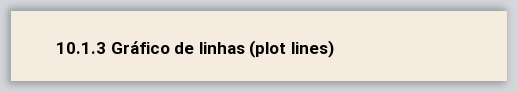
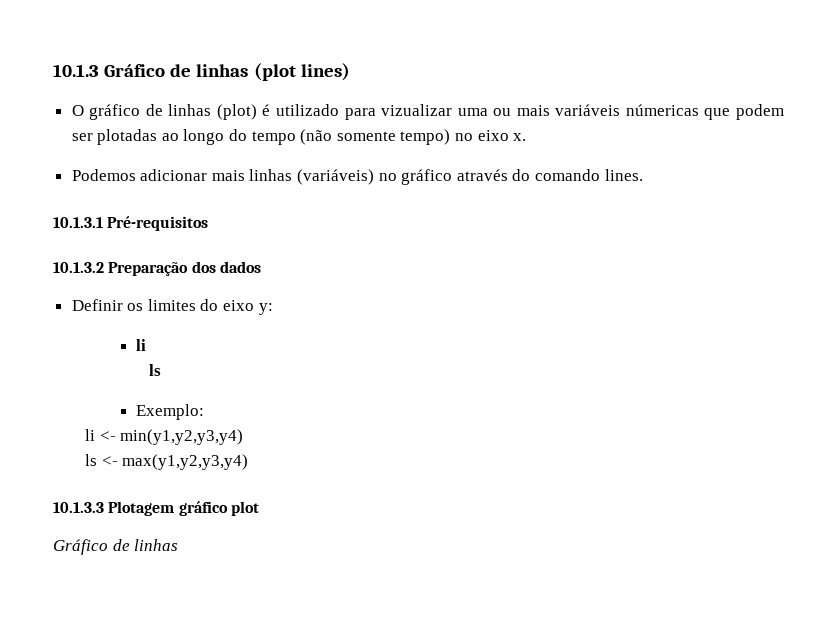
+ O gráfico de linhas (plot) é utilizado para vizualizar uma ou mais variáveis númericas que podem ser plotadas ao longo do tempo (não somente tempo) no eixo x.
+ Podemos adicionar mais linhas (variáveis) no gráfico através do comando lines.
+ 10.1.3.1 Pré-requisitos
+ 10.1.3.2 Preparação dos dados
+ Definir os limites do eixo y:
+ li
+ ls
+ Exemplo:
+ li <- min(y1,y2,y3,y4)
+ ls <- max(y1,y2,y3,y4)
+ 10.1.3.3 Plotagem gráfico plot
+ Gráfico de linhas

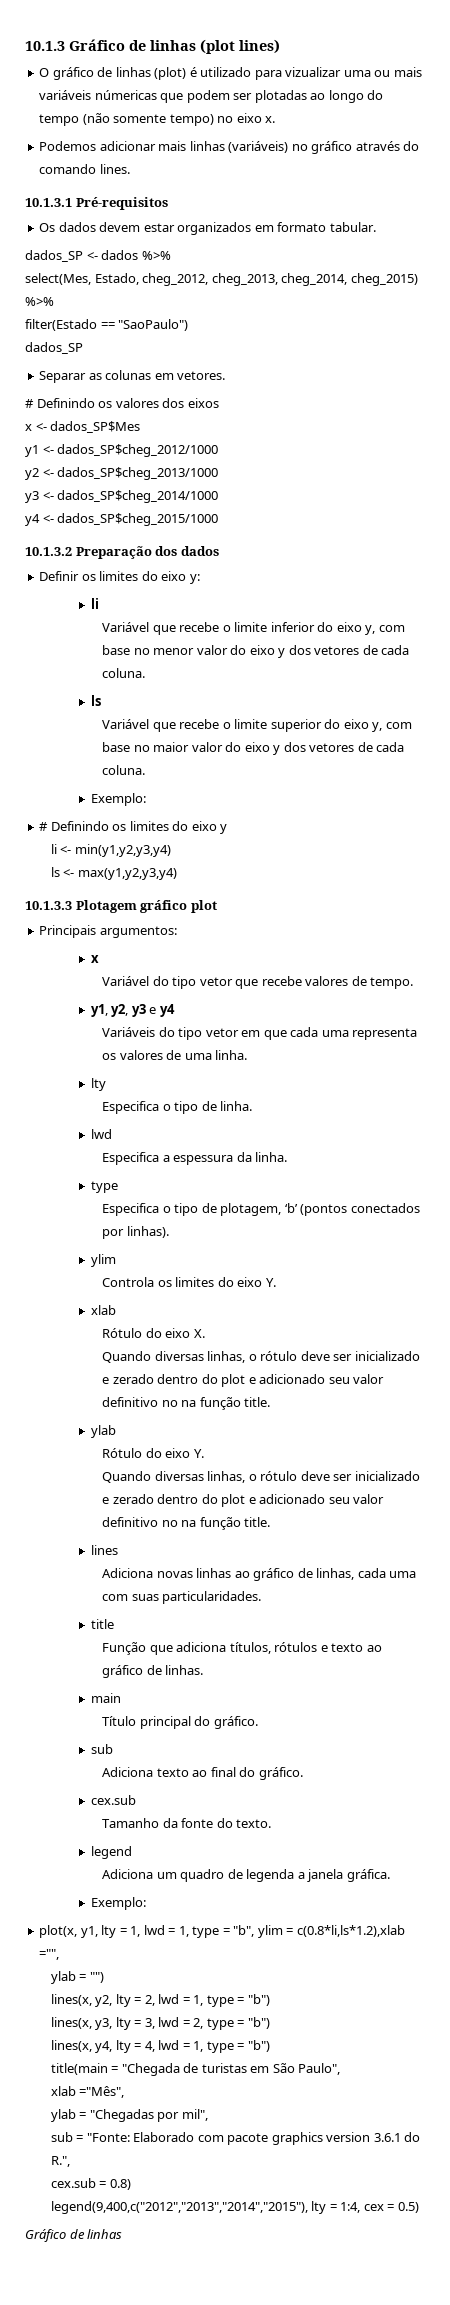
+ Os dados devem estar organizados em formato tabular.
+ dados_SP <- dados %>%
+ select(Mes, Estado, cheg_2012, cheg_2013, cheg_2014, cheg_2015) %>%
+ filter(Estado == "SaoPaulo")
+ dados_SP
+ Separar as colunas em vetores.
+ # Definindo os valores dos eixos
+ x <- dados_SP$Mes
+ y1 <- dados_SP$cheg_2012/1000
+ y2 <- dados_SP$cheg_2013/1000
+ y3 <- dados_SP$cheg_2014/1000
+ y4 <- dados_SP$cheg_2015/1000
  Definir os limites do eixo y:
  li
+ Variável que recebe o limite inferior do eixo y, com base no menor valor do eixo y dos vetores de cada coluna.
  ls
+ Variável que recebe o limite superior do eixo y, com base no maior valor do eixo y dos vetores de cada coluna.
  Exemplo:
+ # Definindo os limites do eixo y
+ Principais argumentos:
+ x
+ Variável do tipo vetor que recebe valores de tempo.
+ y1, y2, y3 e y4
+ Variáveis do tipo vetor em que cada uma representa os valores de uma linha.
+ lty
+ Especifica o tipo de linha.
+ lwd
+ Especifica a espessura da linha.
+ type
+ Especifica o tipo de plotagem, ‘b’ (pontos conectados por linhas).
+ ylim
+ Controla os limites do eixo Y.
+ xlab
+ Rótulo do eixo X.
+ Quando diversas linhas, o rótulo deve ser inicializado e zerado dentro do plot e adicionado seu valor definitivo no na função title.
+ ylab
+ Rótulo do eixo Y.
+ Quando diversas linhas, o rótulo deve ser inicializado e zerado dentro do plot e adicionado seu valor definitivo no na função title.
+ lines
+ Adiciona novas linhas ao gráfico de linhas, cada uma com suas particularidades.
+ title
+ Função que adiciona títulos, rótulos e texto ao gráfico de linhas.
+ main
+ Título principal do gráfico.
+ sub
+ Adiciona texto ao final do gráfico.
+ cex.sub
+ Tamanho da fonte do texto.
+ legend
+ Adiciona um quadro de legenda a janela gráfica.
+ Exemplo:
+ plot(x, y1, lty = 1, lwd = 1, type = "b", ylim = c(0.8*li,ls*1.2),xlab ="",
+ ylab = "")
+ lines(x, y2, lty = 2, lwd = 1, type = "b")
+ lines(x, y3, lty = 3, lwd = 2, type = "b")
+ lines(x, y4, lty = 4, lwd = 1, type = "b")
+ title(main = "Chegada de turistas em São Paulo",
+ xlab ="Mês",
+ ylab = "Chegadas por mil",
+ sub = "Fonte: Elaborado com pacote graphics version 3.6.1 do R.",
+ cex.sub = 0.8)
+ legend(9,400,c("2012","2013","2014","2015"), lty = 1:4, cex = 0.5)

